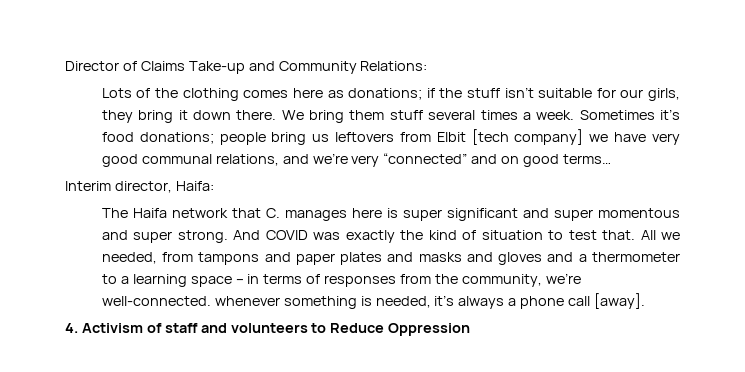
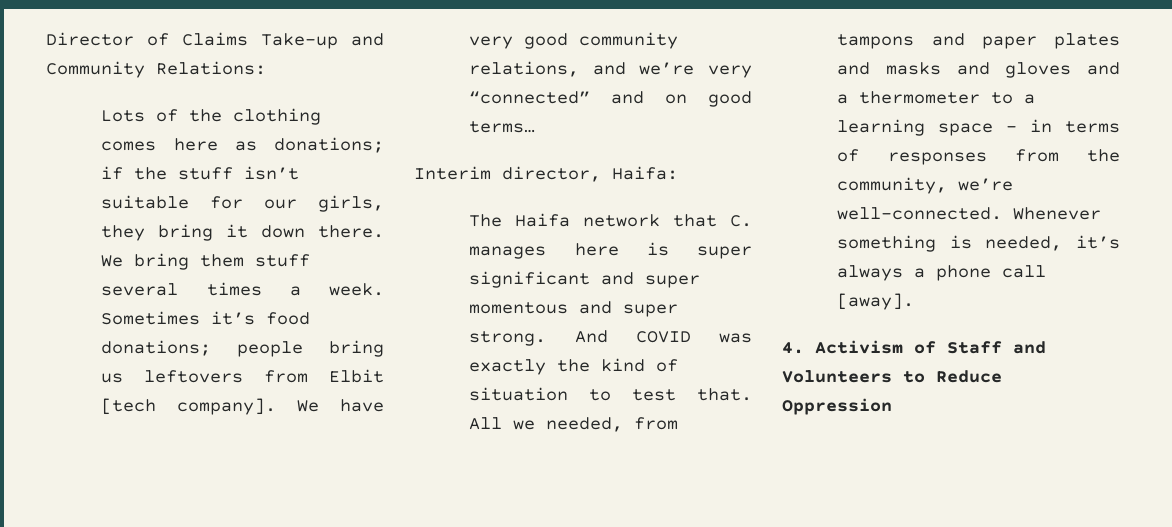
- Sometimes it’s food donations; people bring us leftovers from Elbit [tech company] we have very good communal relations, and we’re very “connected” and on good terms…
+ Sometimes it’s food donations; people bring us leftovers from Elbit [tech company]. We have very good community relations, and we’re very “connected” and on good terms…
- All we needed, from tampons and paper plates and masks and gloves and a thermometer to a learning space – in terms of responses from the community, we’re well-connected. whenever something is needed, it’s always a phone call [away].
+ All we needed, from tampons and paper plates and masks and gloves and a thermometer to a learning space – in terms of responses from the community, we’re well-connected. Whenever something is needed, it’s always a phone call [away].
- 4. Activism of staff and volunteers to Reduce Oppression
+ 4. Activism of Staff and Volunteers to Reduce Oppression

